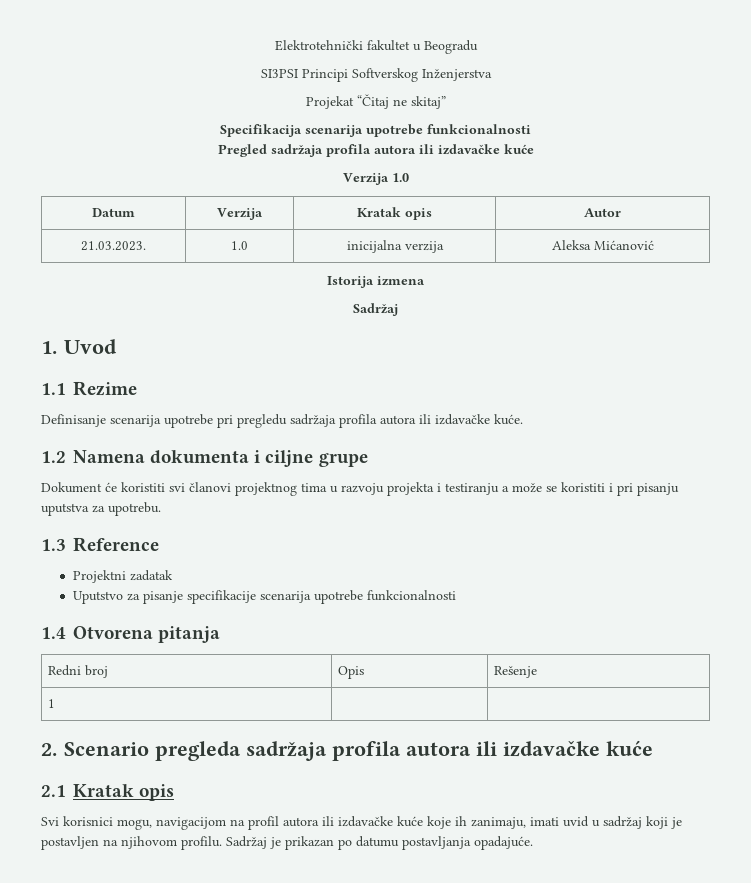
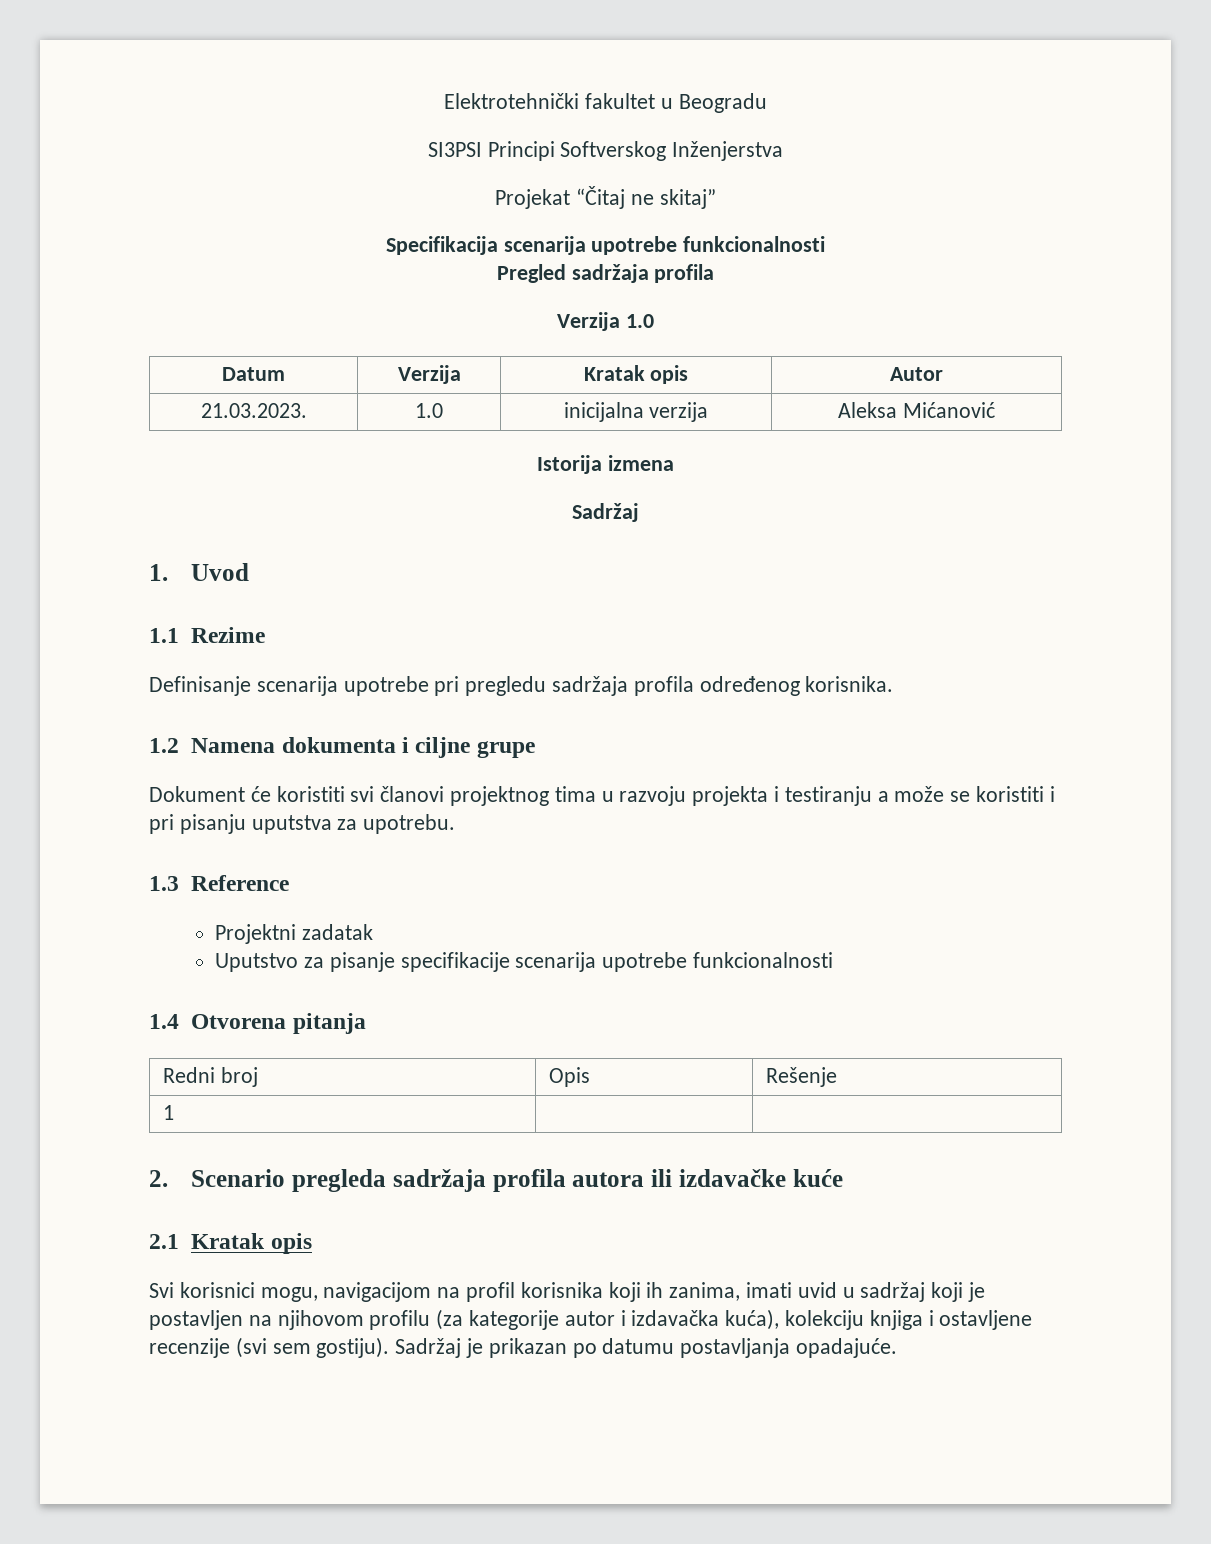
- Pregled sadržaja profila autora ili izdavačke kuće
+ Pregled sadržaja profila
- Definisanje scenarija upotrebe pri pregledu sadržaja profila autora ili izdavačke kuće.
+ Definisanje scenarija upotrebe pri pregledu sadržaja profila određenog korisnika.
- Svi korisnici mogu, navigacijom na profil autora ili izdavačke kuće koje ih zanimaju, imati uvid u sadržaj koji je postavljen na njihovom profilu.
+ Svi korisnici mogu, navigacijom na profil korisnika koji ih zanima, imati uvid u sadržaj koji je postavljen na njihovom profilu (za kategorije autor i izdavačka kuća), kolekciju knjiga i ostavljene recenzije (svi sem gostiju).

